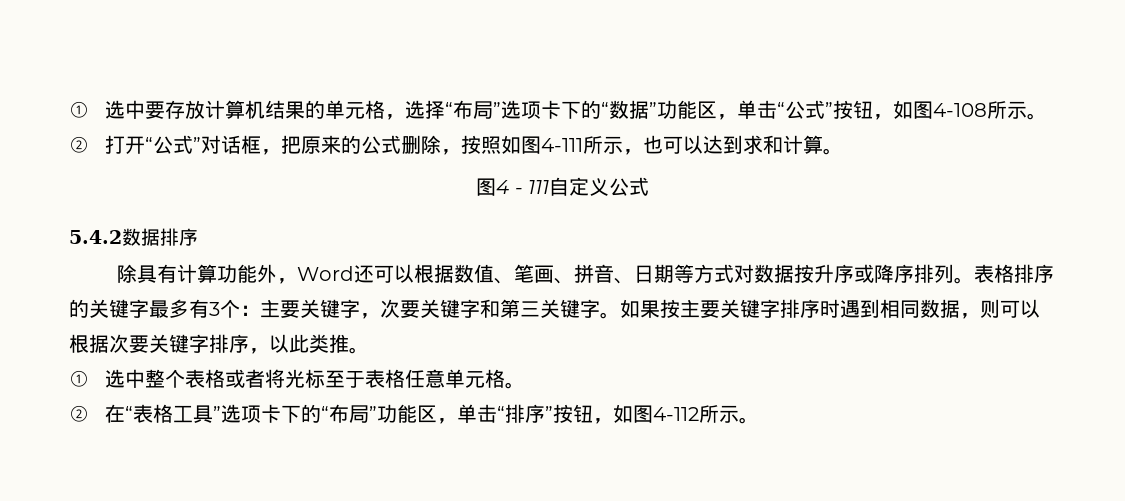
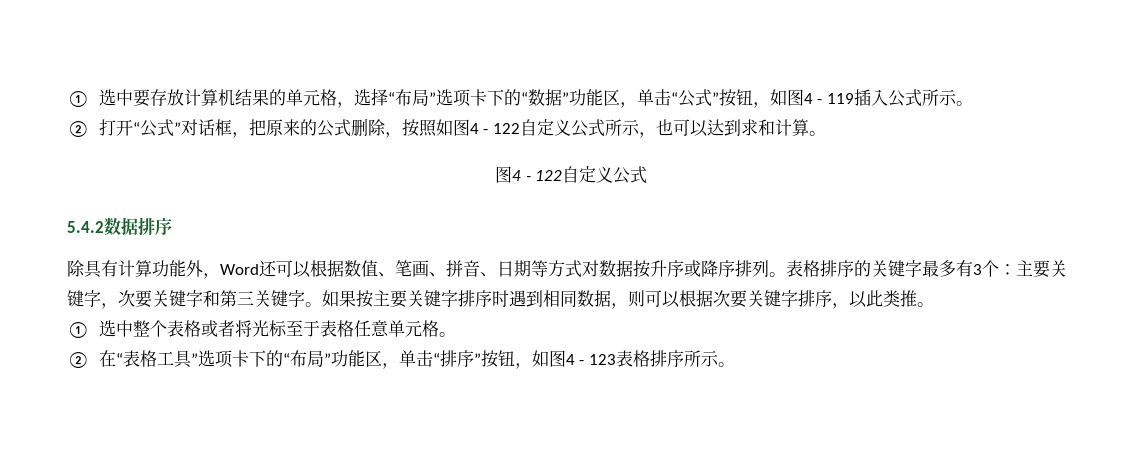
- ①选中要存放计算机结果的单元格，选择“布局”选项卡下的“数据”功能区，单击“公式”按钮，如图4-108所示。
+ ①选中要存放计算机结果的单元格，选择“布局”选项卡下的“数据”功能区，单击“公式”按钮，如图4 - 119插入公式所示。
- ②打开“公式”对话框，把原来的公式删除，按照如图4-111所示，也可以达到求和计算。
- 图4 - 111自定义公式
+ ②打开“公式”对话框，把原来的公式删除，按照如图4 - 122自定义公式所示，也可以达到求和计算。
+ 图4 - 122自定义公式
- ②在“表格工具”选项卡下的“布局”功能区，单击“排序”按钮，如图4-112所示。
+ ②在“表格工具”选项卡下的“布局”功能区，单击“排序”按钮，如图4 - 123表格排序所示。

